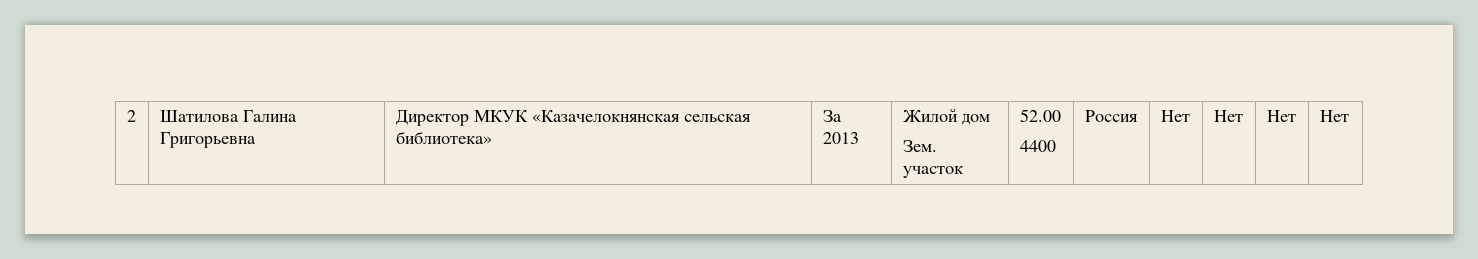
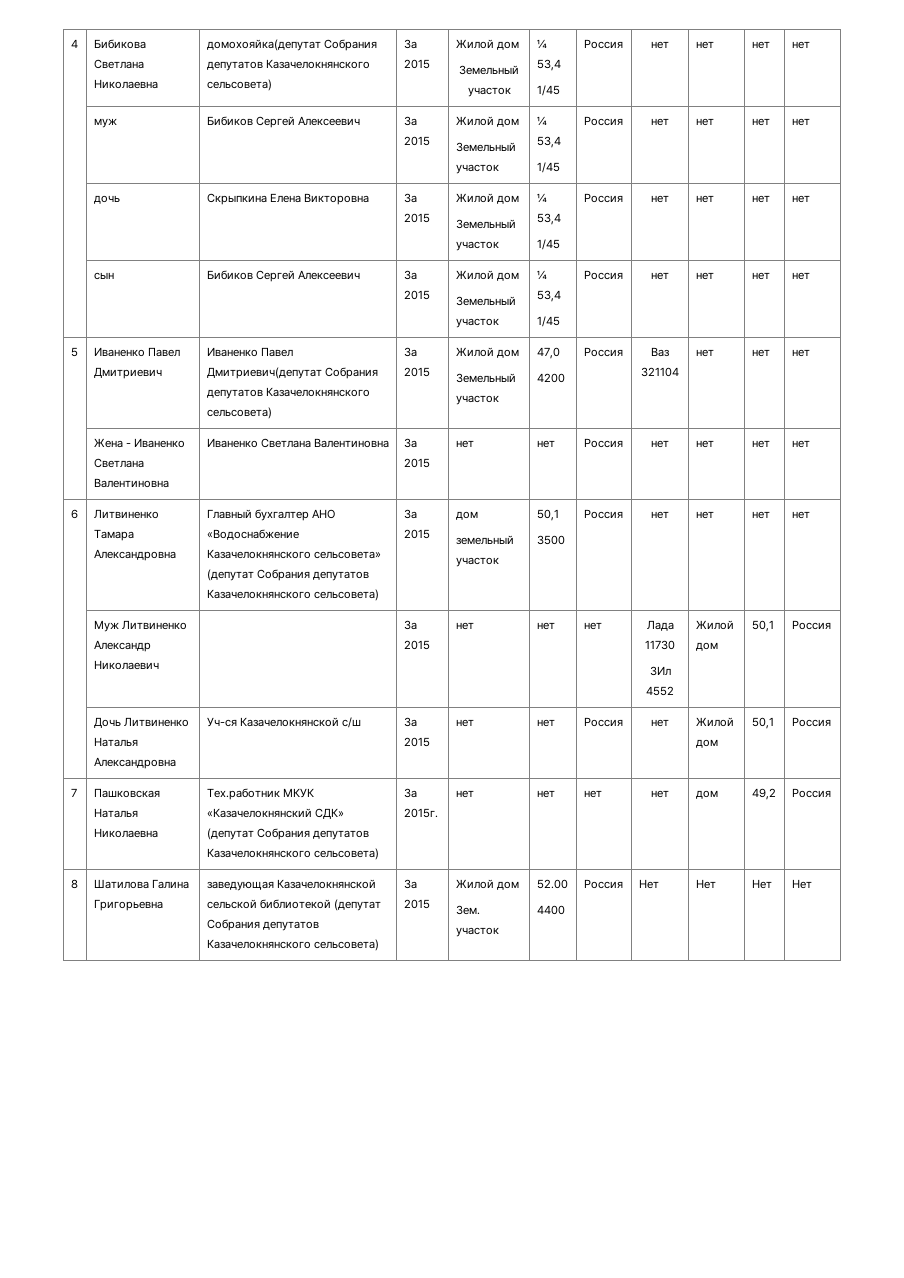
- 2 | Шатилова Галина Григорьевна | Директор МКУК «Казачелокнянская сельская библиотека» | За 2013 | Жилой дом
+ 4 | Бибикова Светлана Николаевна | домохояйка(депутат Собрания депутатов Казачелокнянского сельсовета) | За 2015 | Жилой дом
+ Земельный участок | ¼ 53,4
+ 1/45 | Россия | нет | нет | нет | нет
+ | муж | Бибиков Сергей Алексеевич | За 2015 | Жилой дом
+ Земельный участок | ¼ 53,4
+ 1/45 | Россия | нет | нет | нет | нет
+ | дочь | Скрыпкина Елена Викторовна | За 2015 | Жилой дом
+ Земельный участок | ¼ 53,4
+ 1/45 | Россия | нет | нет | нет | нет
+ | сын | Бибиков Сергей Алексеевич | За 2015 | Жилой дом
+ Земельный участок | ¼ 53,4
+ 1/45 | Россия | нет | нет | нет | нет
+ 5 | Иваненко Павел Дмитриевич | Иваненко Павел Дмитриевич(депутат Собрания депутатов Казачелокнянского сельсовета) | За 2015 | Жилой дом
+ Земельный участок | 47,0
+ 4200 | Россия | Ваз 321104 | нет | нет | нет
+ | Жена - Иваненко Светлана Валентиновна | Иваненко Светлана Валентиновна | За 2015 | нет | нет | Россия | нет | нет | нет | нет
+ 6 | Литвиненко Тамара Александровна | Главный бухгалтер АНО «Водоснабжение Казачелокнянского сельсовета» (депутат Собрания депутатов Казачелокнянского сельсовета) | За 2015 | дом
+ земельный участок | 50,1
+ 3500 | Россия | нет | нет | нет | нет
+ | Муж Литвиненко Александр Николаевич | | За 2015 | нет | нет | нет | Лада 11730
+ ЗИл 4552 | Жилой дом | 50,1 | Россия
+ | Дочь Литвиненко Наталья Александровна | Уч-ся Казачелокнянской с/ш | За 2015 | нет | нет | Россия | нет | Жилой дом | 50,1 | Россия
+ 7 | Пашковская Наталья Николаевна | Тех.работник МКУК «Казачелокнянский СДК» (депутат Собрания депутатов Казачелокнянского сельсовета) | За 2015г. | нет | нет | нет | нет | дом | 49,2 | Россия
+ 8 | Шатилова Галина Григорьевна | заведующая Казачелокнянской сельской библиотекой (депутат Собрания депутатов Казачелокнянского сельсовета) | За 2015 | Жилой дом

